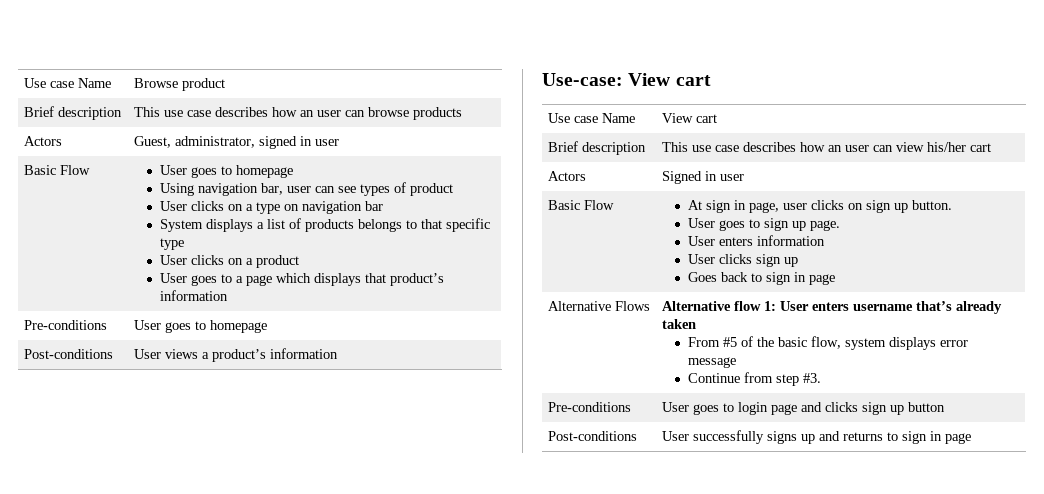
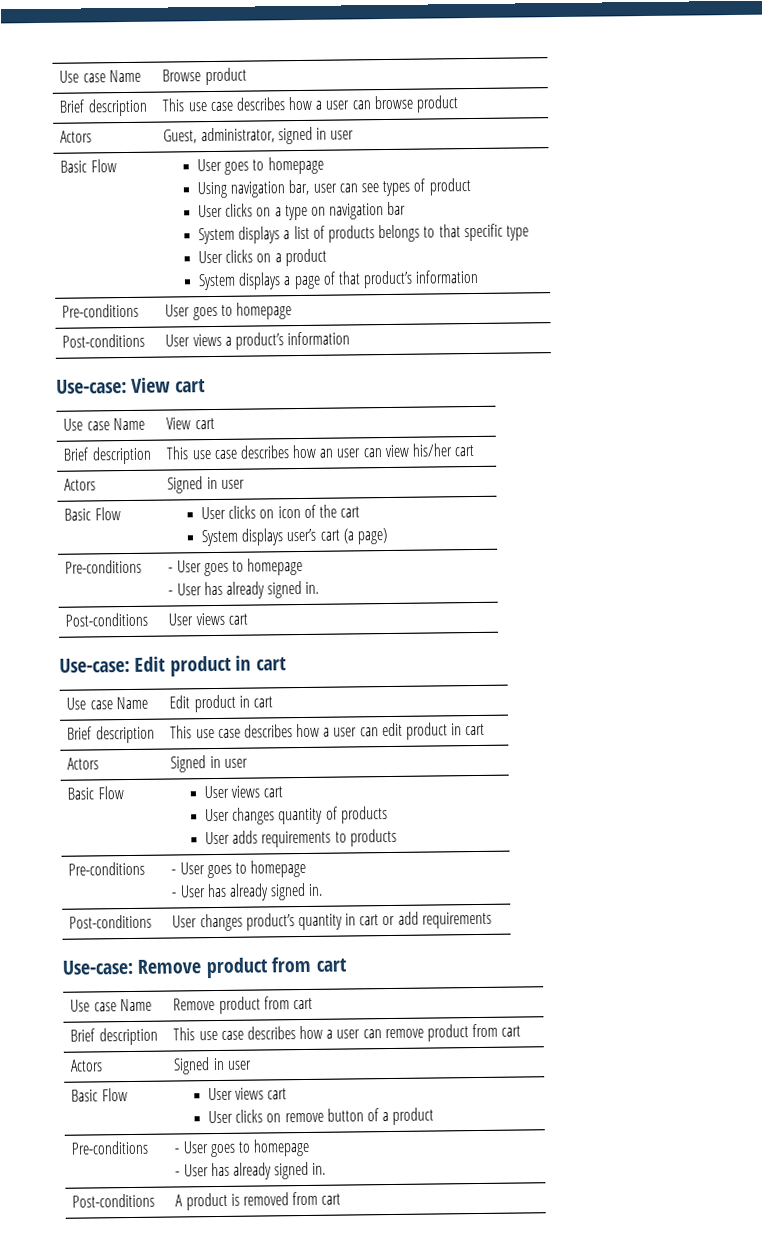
- Brief description | This use case describes how an user can browse products
+ Brief description | This use case describes how a user can browse product
- User goes to a page which displays that product’s information
+ System displays a page of that product’s information
- Basic Flow | At sign in page, user clicks on sign up button.
- User goes to sign up page.
- User enters information
- User clicks sign up
- Goes back to sign in page
- Alternative Flows | Alternative flow 1: User enters username that’s already taken
- From #5 of the basic flow, system displays error message
- Continue from step #3.
- Pre-conditions | User goes to login page and clicks sign up button
- Post-conditions | User successfully signs up and returns to sign in page
+ Basic Flow | User clicks on icon of the cart
+ System displays user’s cart (a page)
+ Pre-conditions | - User goes to homepage
+ - User has already signed in.
+ Post-conditions | User views cart
+ Use-case: Edit product in cart
+ Use case Name | Edit product in cart
+ Brief description | This use case describes how a user can edit product in cart
+ Actors | Signed in user
+ Basic Flow | User views cart
+ User changes quantity of products
+ User adds requirements to products
+ Pre-conditions | - User goes to homepage
+ - User has already signed in.
+ Post-conditions | User changes product’s quantity in cart or add requirements
+ Use-case: Remove product from cart
+ Use case Name | Remove product from cart
+ Brief description | This use case describes how a user can remove product from cart
+ Actors | Signed in user
+ Basic Flow | User views cart
+ User clicks on remove button of a product
+ Pre-conditions | - User goes to homepage
+ - User has already signed in.
+ Post-conditions | A product is removed from cart

